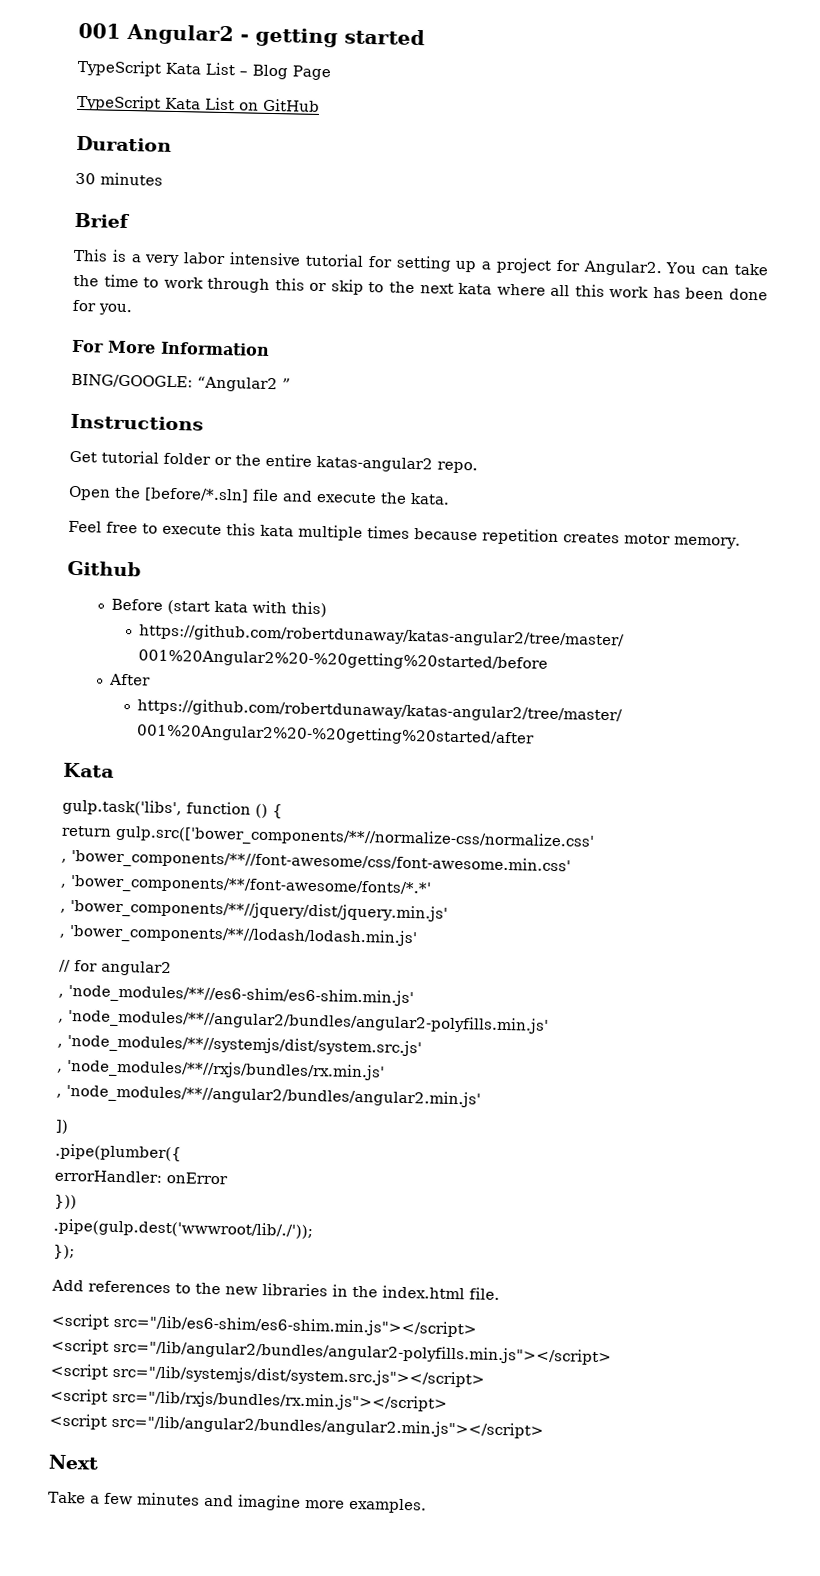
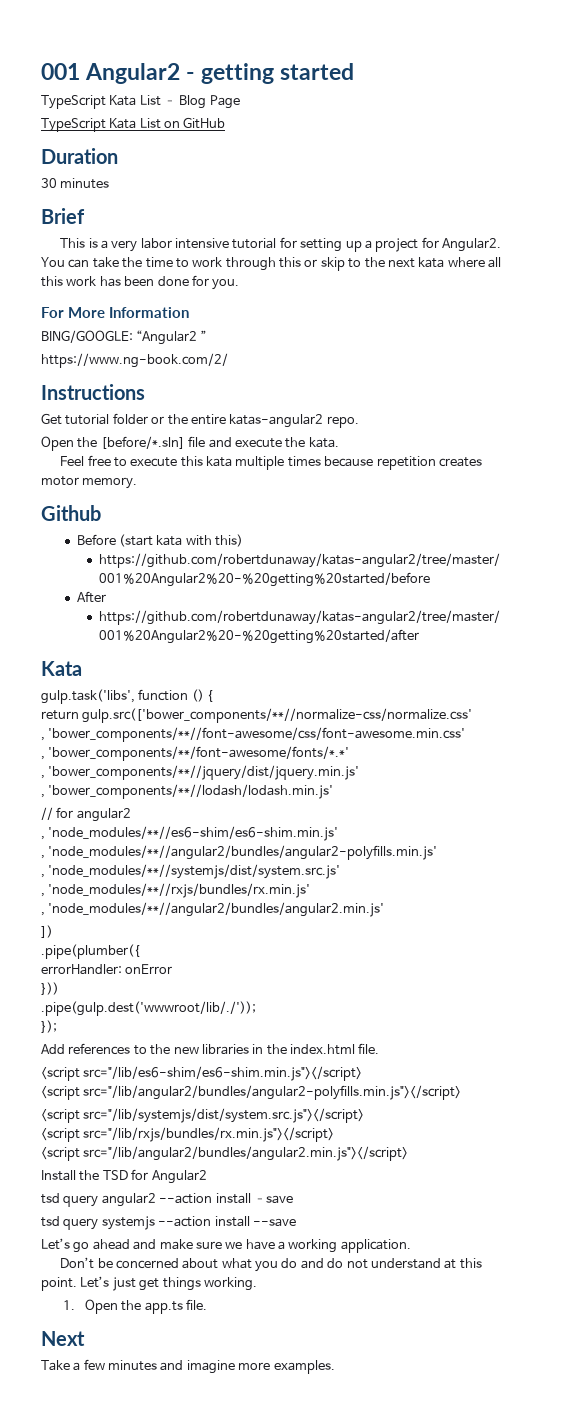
+ https://www.ng-book.com/2/
+ Install the TSD for Angular2
+ tsd query angular2 --action install –save
+ tsd query systemjs --action install --save
+ Let’s go ahead and make sure we have a working application.
+ Don’t be concerned about what you do and do not understand at this point. Let’s just get things working.
+ 1. Open the app.ts file.

